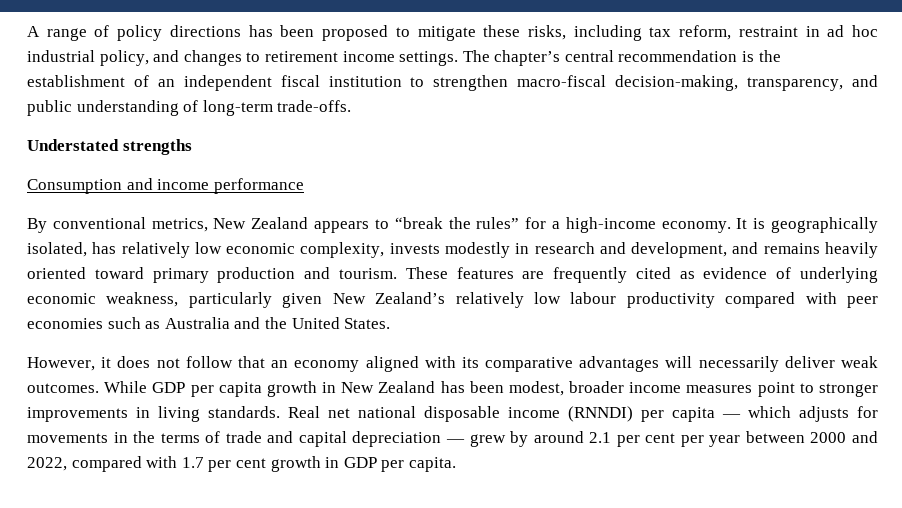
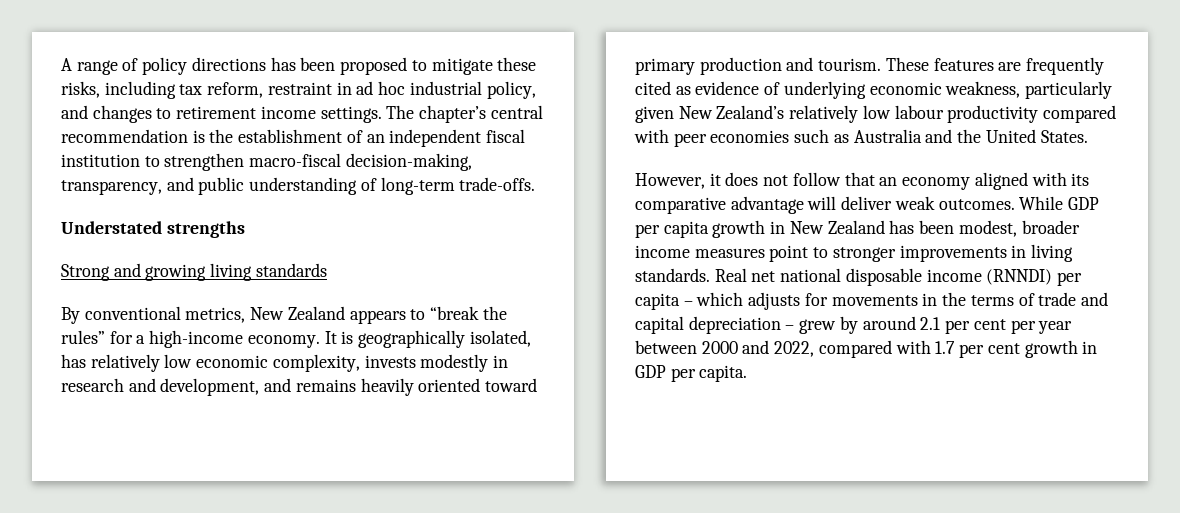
- Consumption and income performance
+ Strong and growing living standards
- However, it does not follow that an economy aligned with its comparative advantages will necessarily deliver weak outcomes.
+ However, it does not follow that an economy aligned with its comparative advantage will deliver weak outcomes.
- Real net national disposable income (RNNDI) per capita — which adjusts for movements in the terms of trade and capital depreciation — grew by around 2.1 per cent per year between 2000 and 2022, compared with 1.7 per cent growth in GDP per capita.
+ Real net national disposable income (RNNDI) per capita – which adjusts for movements in the terms of trade and capital depreciation – grew by around 2.1 per cent per year between 2000 and 2022, compared with 1.7 per cent growth in GDP per capita.

